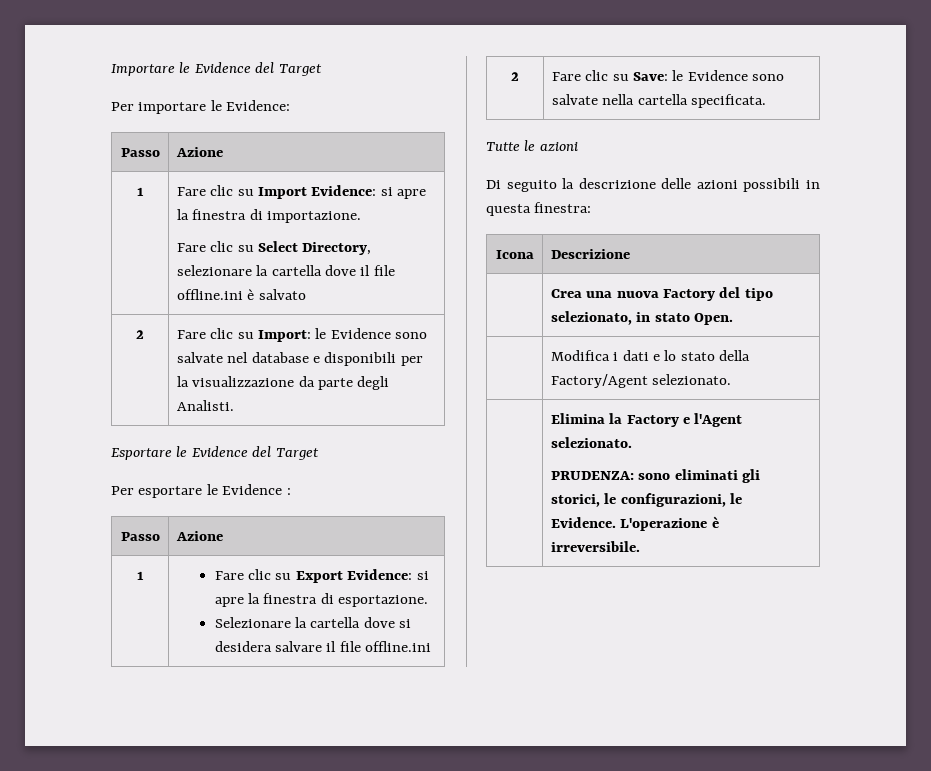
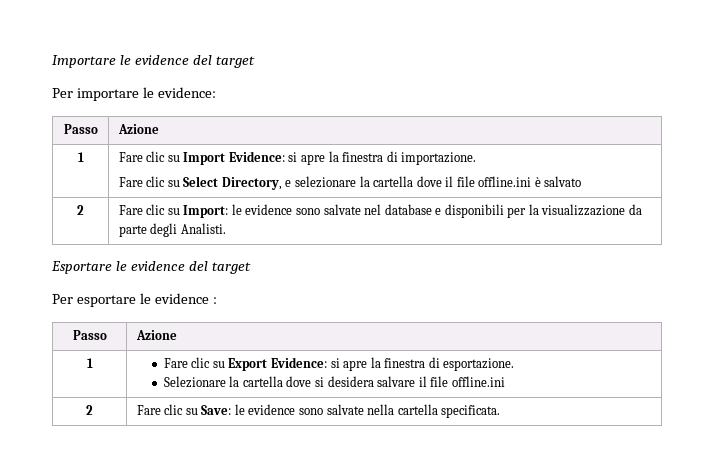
- Importare le Evidence del Target
+ Importare le evidence del target
- Per importare le Evidence:
+ Per importare le evidence:
  1 | Fare clic su Import Evidence: si apre la finestra di importazione.
- Fare clic su Select Directory, selezionare la cartella dove il file offline.ini è salvato
+ Fare clic su Select Directory, e selezionare la cartella dove il file offline.ini è salvato
- 2 | Fare clic su Import: le Evidence sono salvate nel database e disponibili per la visualizzazione da parte degli Analisti.
+ 2 | Fare clic su Import: le evidence sono salvate nel database e disponibili per la visualizzazione da parte degli Analisti.
- Esportare le Evidence del Target
+ Esportare le evidence del target
- Per esportare le Evidence :
+ Per esportare le evidence :
- 2 | Fare clic su Save: le Evidence sono salvate nella cartella specificata.
+ 2 | Fare clic su Save: le evidence sono salvate nella cartella specificata.
- Tutte le azioni
- Di seguito la descrizione delle azioni possibili in questa finestra:
- Icona | Descrizione
- | Crea una nuova Factory del tipo selezionato, in stato Open.
- | Modifica i dati e lo stato della Factory/Agent selezionato.
- | Elimina la Factory e l'Agent selezionato.
- PRUDENZA: sono eliminati gli storici, le configurazioni, le Evidence. L'operazione è irreversibile.

